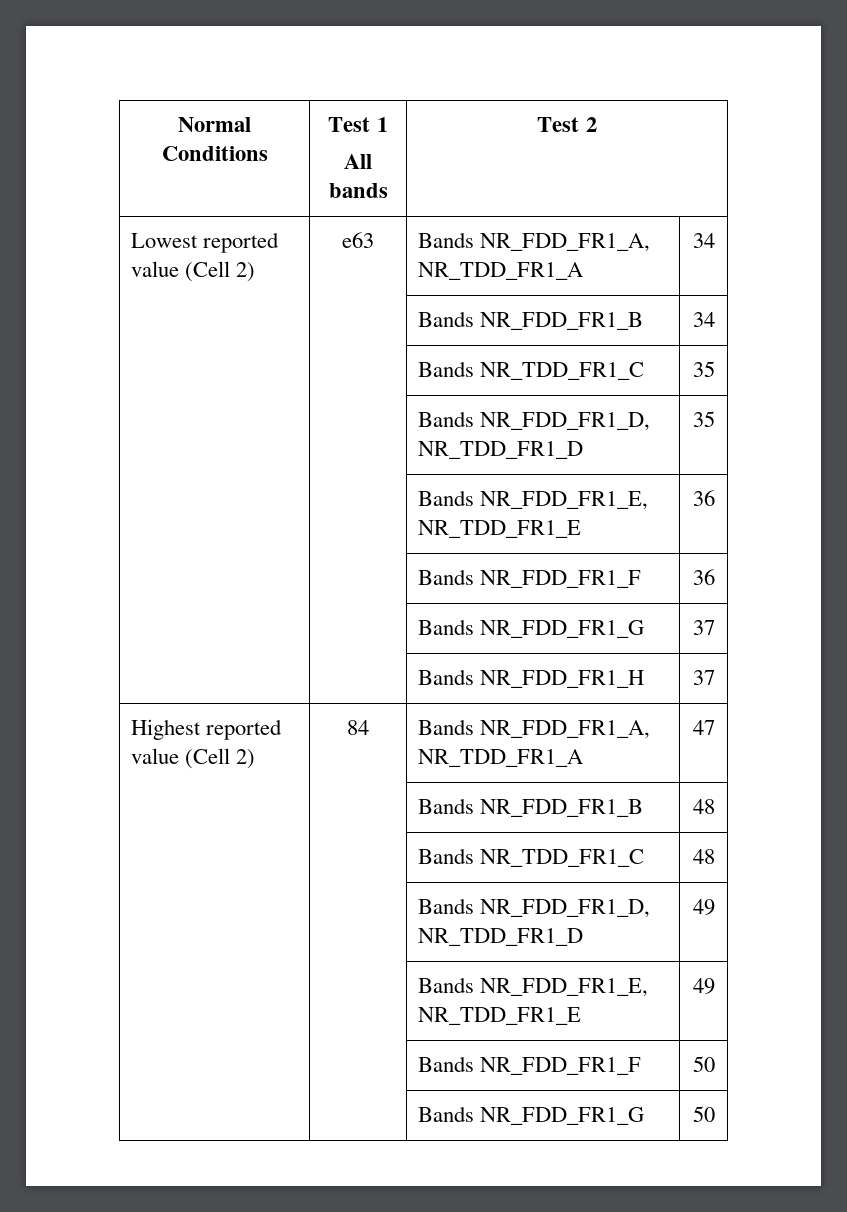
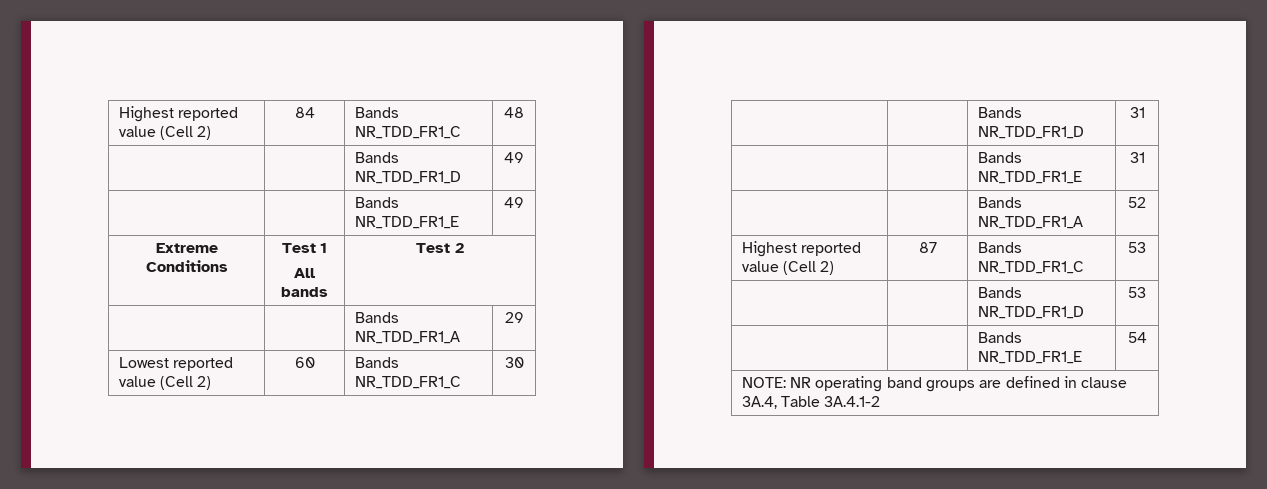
- Normal Conditions | Test 1
+ Highest reported value (Cell 2) | 84 | Bands NR_TDD_FR1_C | 48
+ | | Bands NR_TDD_FR1_D | 49
+ | | Bands NR_TDD_FR1_E | 49
+ Extreme Conditions | Test 1
+ | | Bands NR_TDD_FR1_A | 29
- Lowest reported value (Cell 2) | e63 | Bands NR_FDD_FR1_A, NR_TDD_FR1_A | 34
- | | Bands NR_FDD_FR1_B | 34
- | | Bands NR_TDD_FR1_C | 35
- | | Bands NR_FDD_FR1_D, NR_TDD_FR1_D | 35
- | | Bands NR_FDD_FR1_E, NR_TDD_FR1_E | 36
- | | Bands NR_FDD_FR1_F | 36
- | | Bands NR_FDD_FR1_G | 37
- | | Bands NR_FDD_FR1_H | 37
- Highest reported value (Cell 2) | 84 | Bands NR_FDD_FR1_A, NR_TDD_FR1_A | 47
- | | Bands NR_FDD_FR1_B | 48
- | | Bands NR_TDD_FR1_C | 48
- | | Bands NR_FDD_FR1_D, NR_TDD_FR1_D | 49
- | | Bands NR_FDD_FR1_E, NR_TDD_FR1_E | 49
- | | Bands NR_FDD_FR1_F | 50
- | | Bands NR_FDD_FR1_G | 50
+ Lowest reported value (Cell 2) | 60 | Bands NR_TDD_FR1_C | 30
+ | | Bands NR_TDD_FR1_D | 31
+ | | Bands NR_TDD_FR1_E | 31
+ | | Bands NR_TDD_FR1_A | 52
+ Highest reported value (Cell 2) | 87 | Bands NR_TDD_FR1_C | 53
+ | | Bands NR_TDD_FR1_D | 53
+ | | Bands NR_TDD_FR1_E | 54
+ NOTE: NR operating band groups are defined in clause 3A.4, Table 3A.4.1-2

